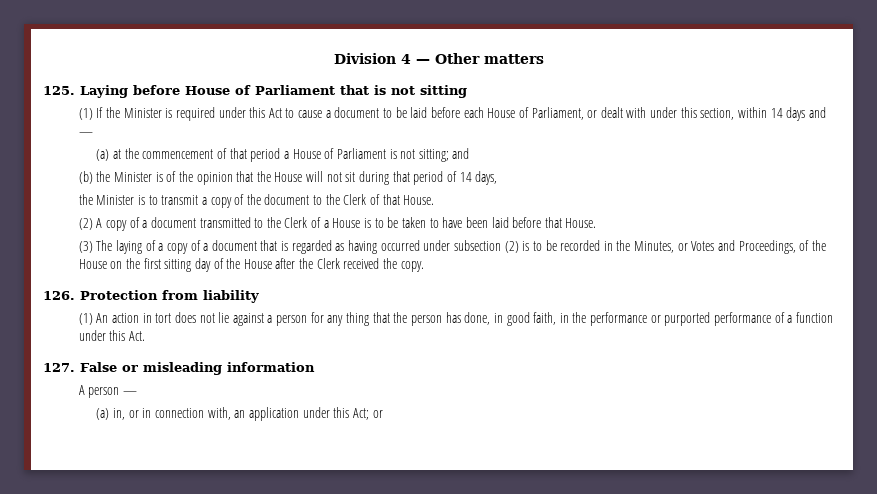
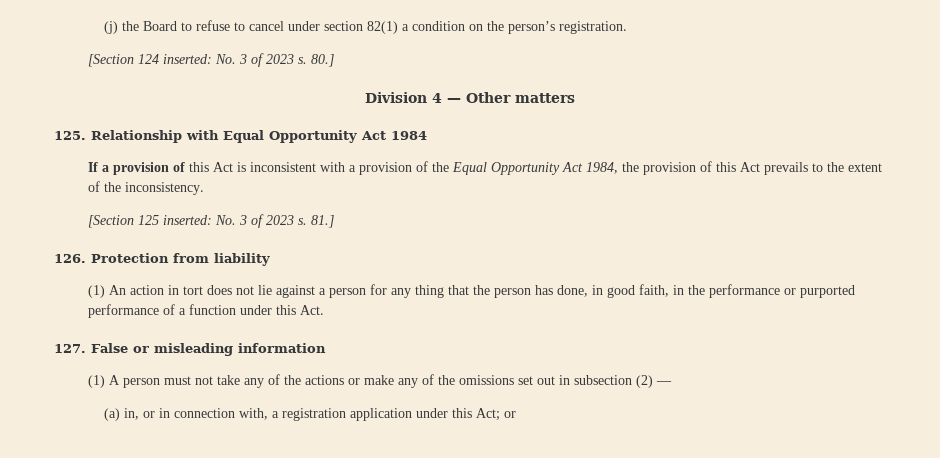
+ (j) the Board to refuse to cancel under section 82(1) a condition on the person’s registration.
+ [Section 124 inserted: No. 3 of 2023 s. 80.]
- 125. Laying before House of Parliament that is not sitting
- (1) If the Minister is required under this Act to cause a document to be laid before each House of Parliament, or dealt with under this section, within 14 days and —
- (a) at the commencement of that period a House of Parliament is not sitting; and
- (b) the Minister is of the opinion that the House will not sit during that period of 14 days,
- the Minister is to transmit a copy of the document to the Clerk of that House.
- (2) A copy of a document transmitted to the Clerk of a House is to be taken to have been laid before that House.
- (3) The laying of a copy of a document that is regarded as having occurred under subsection (2) is to be recorded in the Minutes, or Votes and Proceedings, of the House on the first sitting day of the House after the Clerk received the copy.
+ 125. Relationship with Equal Opportunity Act 1984
+ If a provision of this Act is inconsistent with a provision of the Equal Opportunity Act 1984, the provision of this Act prevails to the extent of the inconsistency.
+ [Section 125 inserted: No. 3 of 2023 s. 81.]
- A person —
+ (1) A person must not take any of the actions or make any of the omissions set out in subsection (2) —
- (a) in, or in connection with, an application under this Act; or
+ (a) in, or in connection with, a registration application under this Act; or

